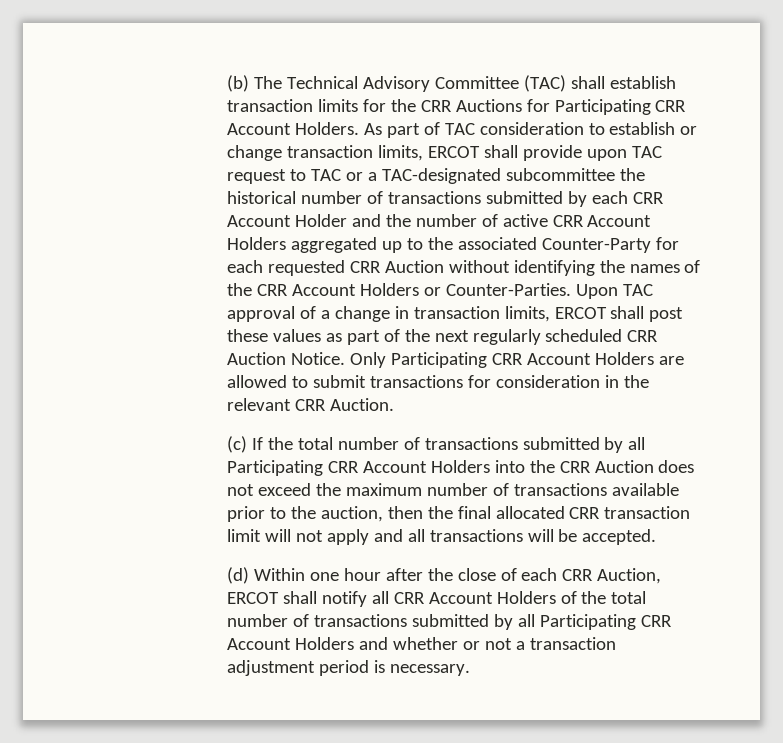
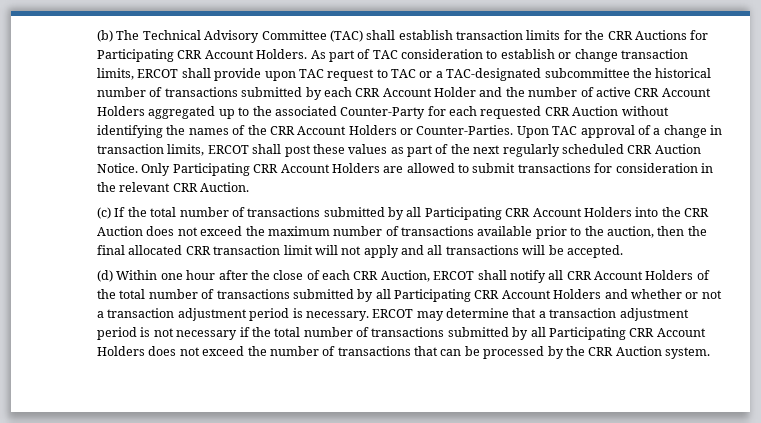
+ ERCOT may determine that a transaction adjustment period is not necessary if the total number of transactions submitted by all Participating CRR Account Holders does not exceed the number of transactions that can be processed by the CRR Auction system.

